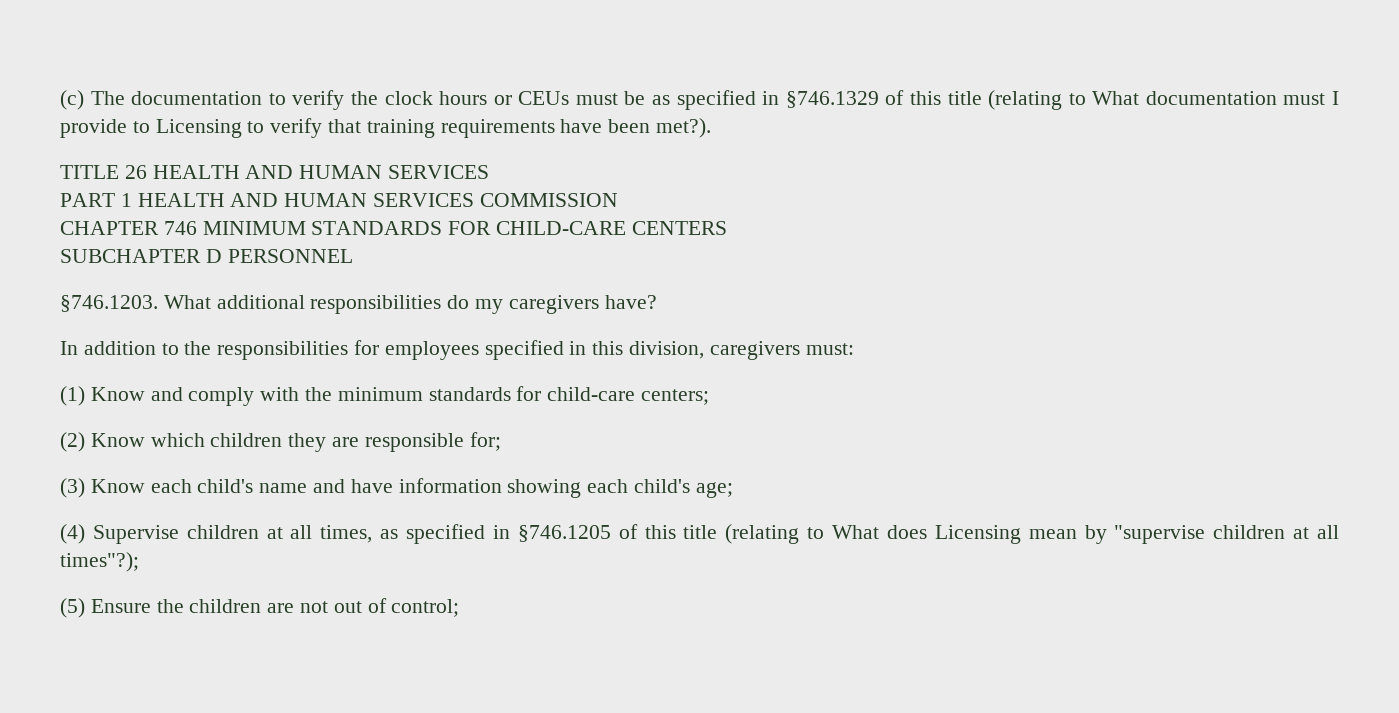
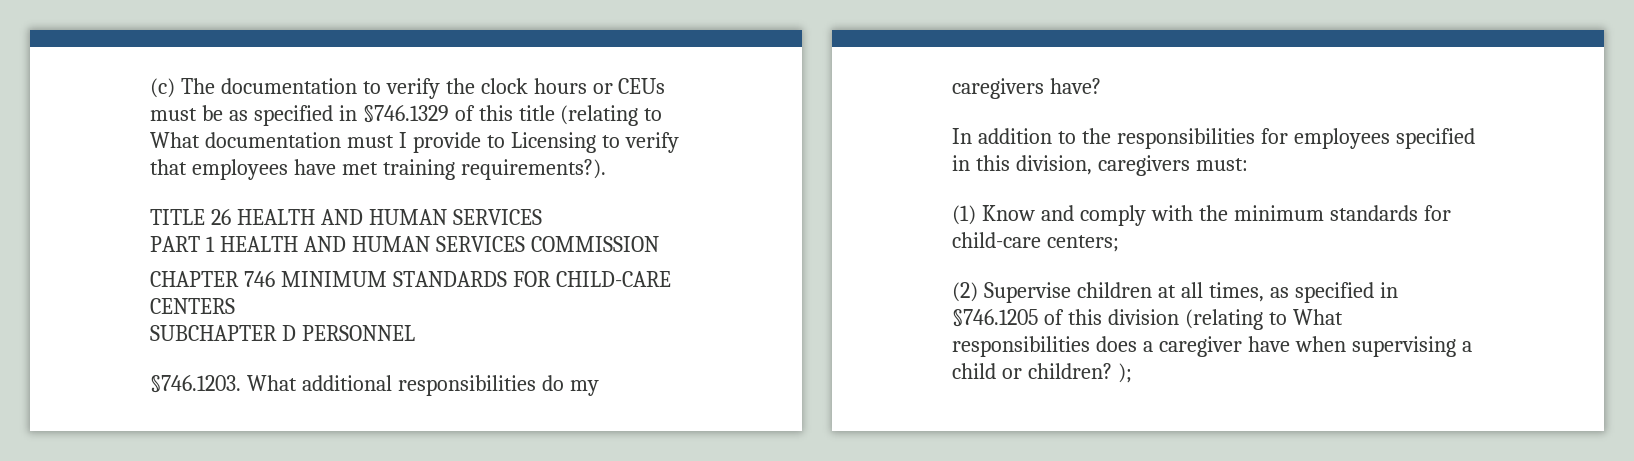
- (c) The documentation to verify the clock hours or CEUs must be as specified in §746.1329 of this title (relating to What documentation must I provide to Licensing to verify that training requirements have been met?).
+ (c) The documentation to verify the clock hours or CEUs must be as specified in §746.1329 of this title (relating to What documentation must I provide to Licensing to verify that employees have met training requirements?).
- (2) Know which children they are responsible for;
- (3) Know each child's name and have information showing each child's age;
- (4) Supervise children at all times, as specified in §746.1205 of this title (relating to What does Licensing mean by "supervise children at all times"?);
- (5) Ensure the children are not out of control;
+ (2) Supervise children at all times, as specified in §746.1205 of this division (relating to What responsibilities does a caregiver have when supervising a child or children? );

